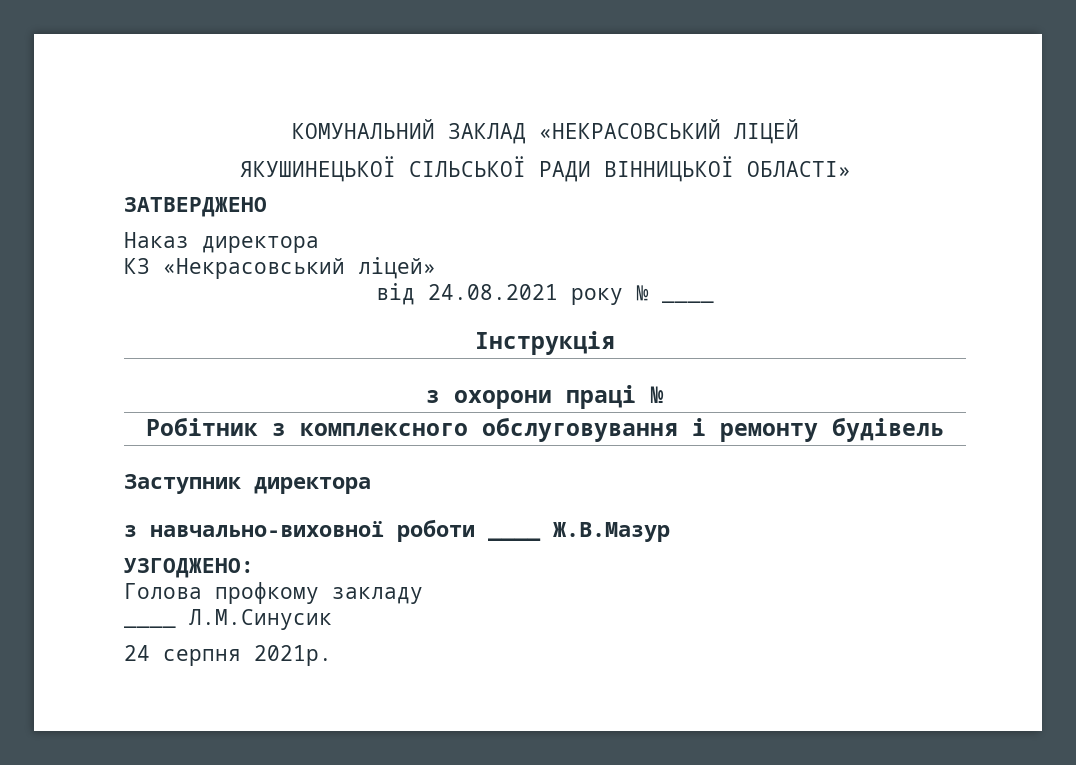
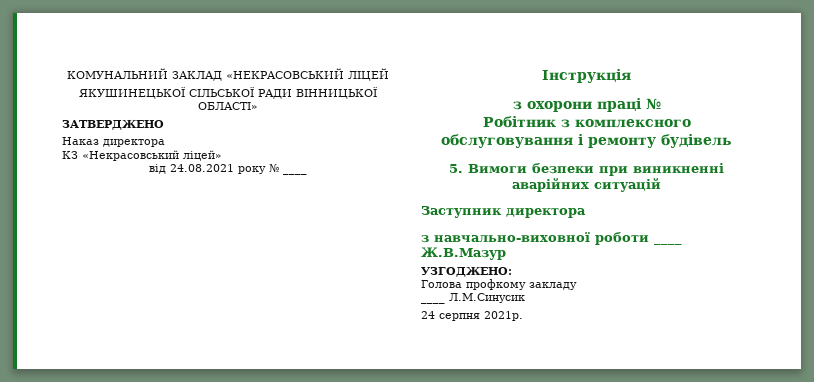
+ 5. Вимоги безпеки при виникненні аварійних ситуацій

